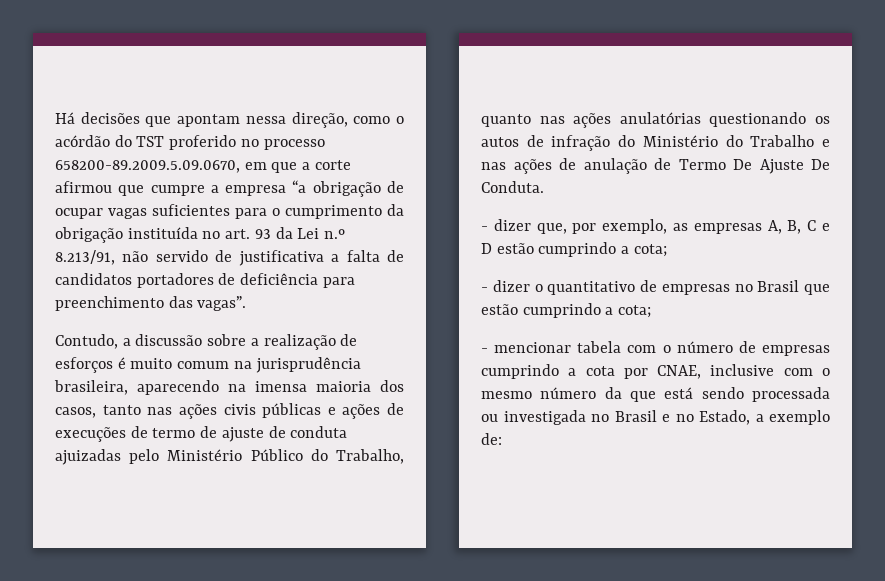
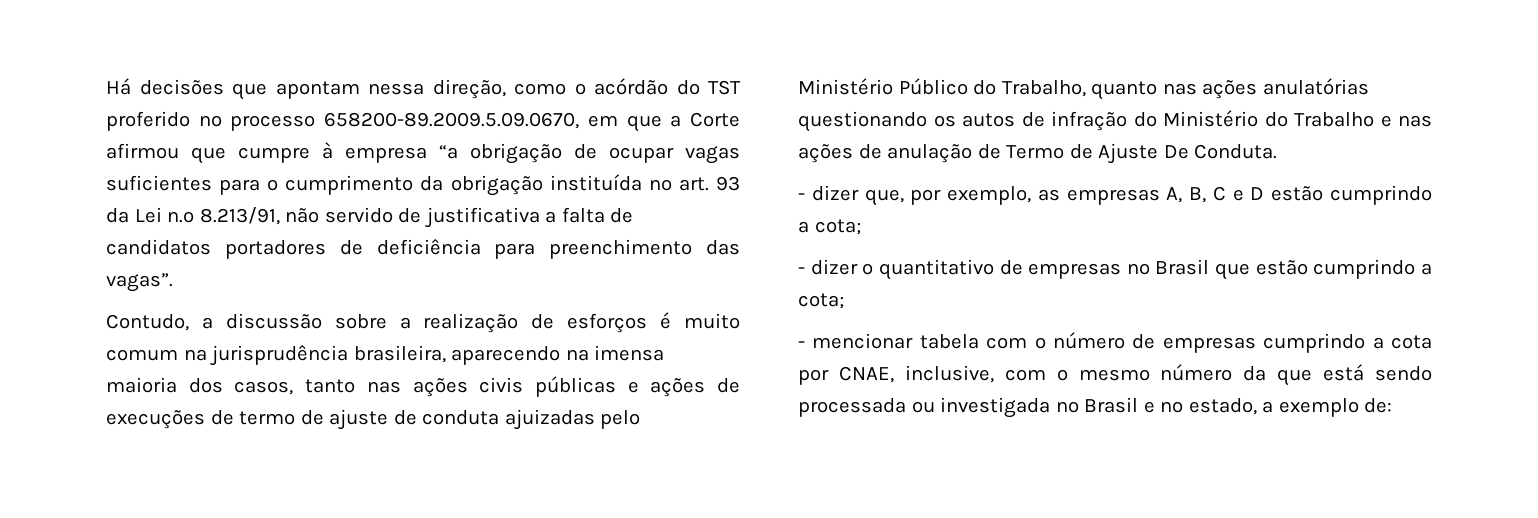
- Há decisões que apontam nessa direção, como o acórdão do TST proferido no processo 658200-89.2009.5.09.0670, em que a corte afirmou que cumpre a empresa “a obrigação de ocupar vagas suficientes para o cumprimento da obrigação instituída no art. 93 da Lei n.º 8.213/91, não servido de justificativa a falta de candidatos portadores de deficiência para preenchimento das vagas”.
+ Há decisões que apontam nessa direção, como o acórdão do TST proferido no processo 658200-89.2009.5.09.0670, em que a Corte afirmou que cumpre à empresa “a obrigação de ocupar vagas suficientes para o cumprimento da obrigação instituída no art. 93 da Lei n.º 8.213/91, não servido de justificativa a falta de candidatos portadores de deficiência para preenchimento das vagas”.
- Contudo, a discussão sobre a realização de esforços é muito comum na jurisprudência brasileira, aparecendo na imensa maioria dos casos, tanto nas ações civis públicas e ações de execuções de termo de ajuste de conduta ajuizadas pelo Ministério Público do Trabalho, quanto nas ações anulatórias questionando os autos de infração do Ministério do Trabalho e nas ações de anulação de Termo De Ajuste De Conduta.
+ Contudo, a discussão sobre a realização de esforços é muito comum na jurisprudência brasileira, aparecendo na imensa maioria dos casos, tanto nas ações civis públicas e ações de execuções de termo de ajuste de conduta ajuizadas pelo Ministério Público do Trabalho, quanto nas ações anulatórias questionando os autos de infração do Ministério do Trabalho e nas ações de anulação de Termo de Ajuste De Conduta.
- - mencionar tabela com o número de empresas cumprindo a cota por CNAE, inclusive com o mesmo número da que está sendo processada ou investigada no Brasil e no Estado, a exemplo de:
+ - mencionar tabela com o número de empresas cumprindo a cota por CNAE, inclusive, com o mesmo número da que está sendo processada ou investigada no Brasil e no estado, a exemplo de:

